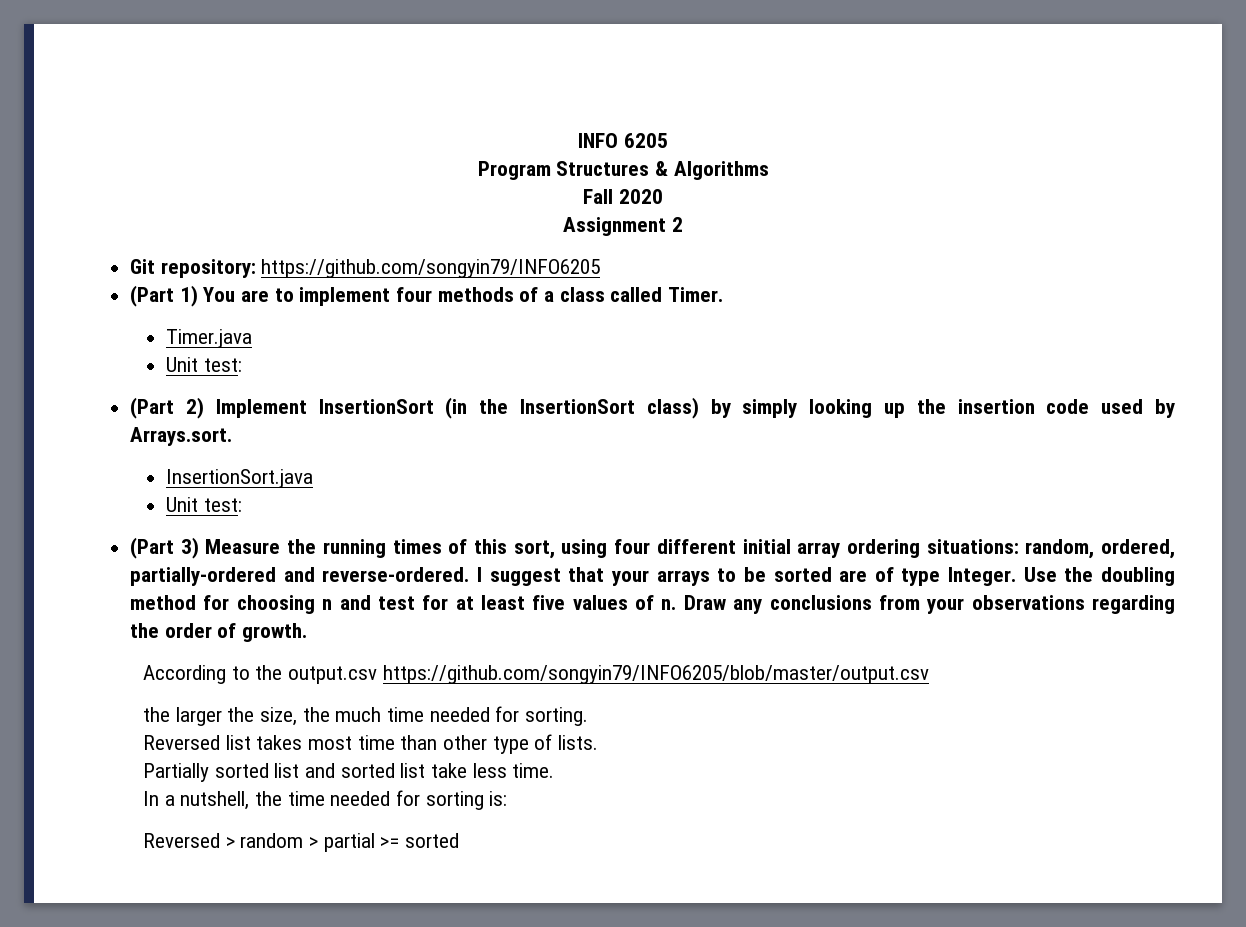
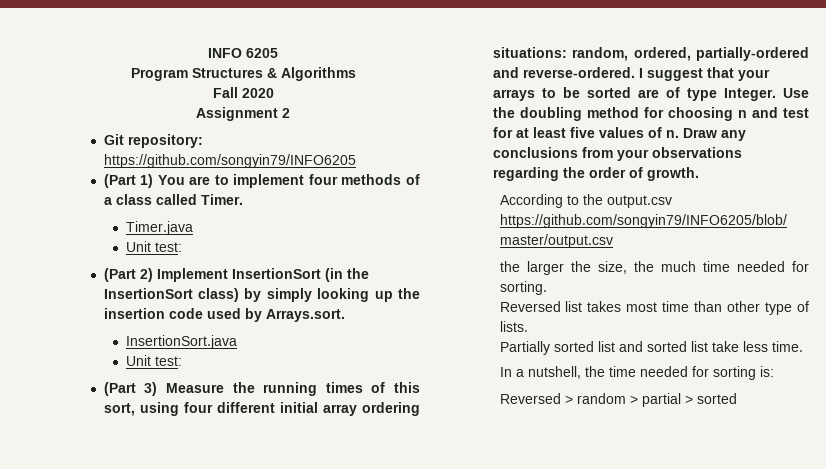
- Reversed > random > partial >= sorted
+ Reversed > random > partial > sorted

